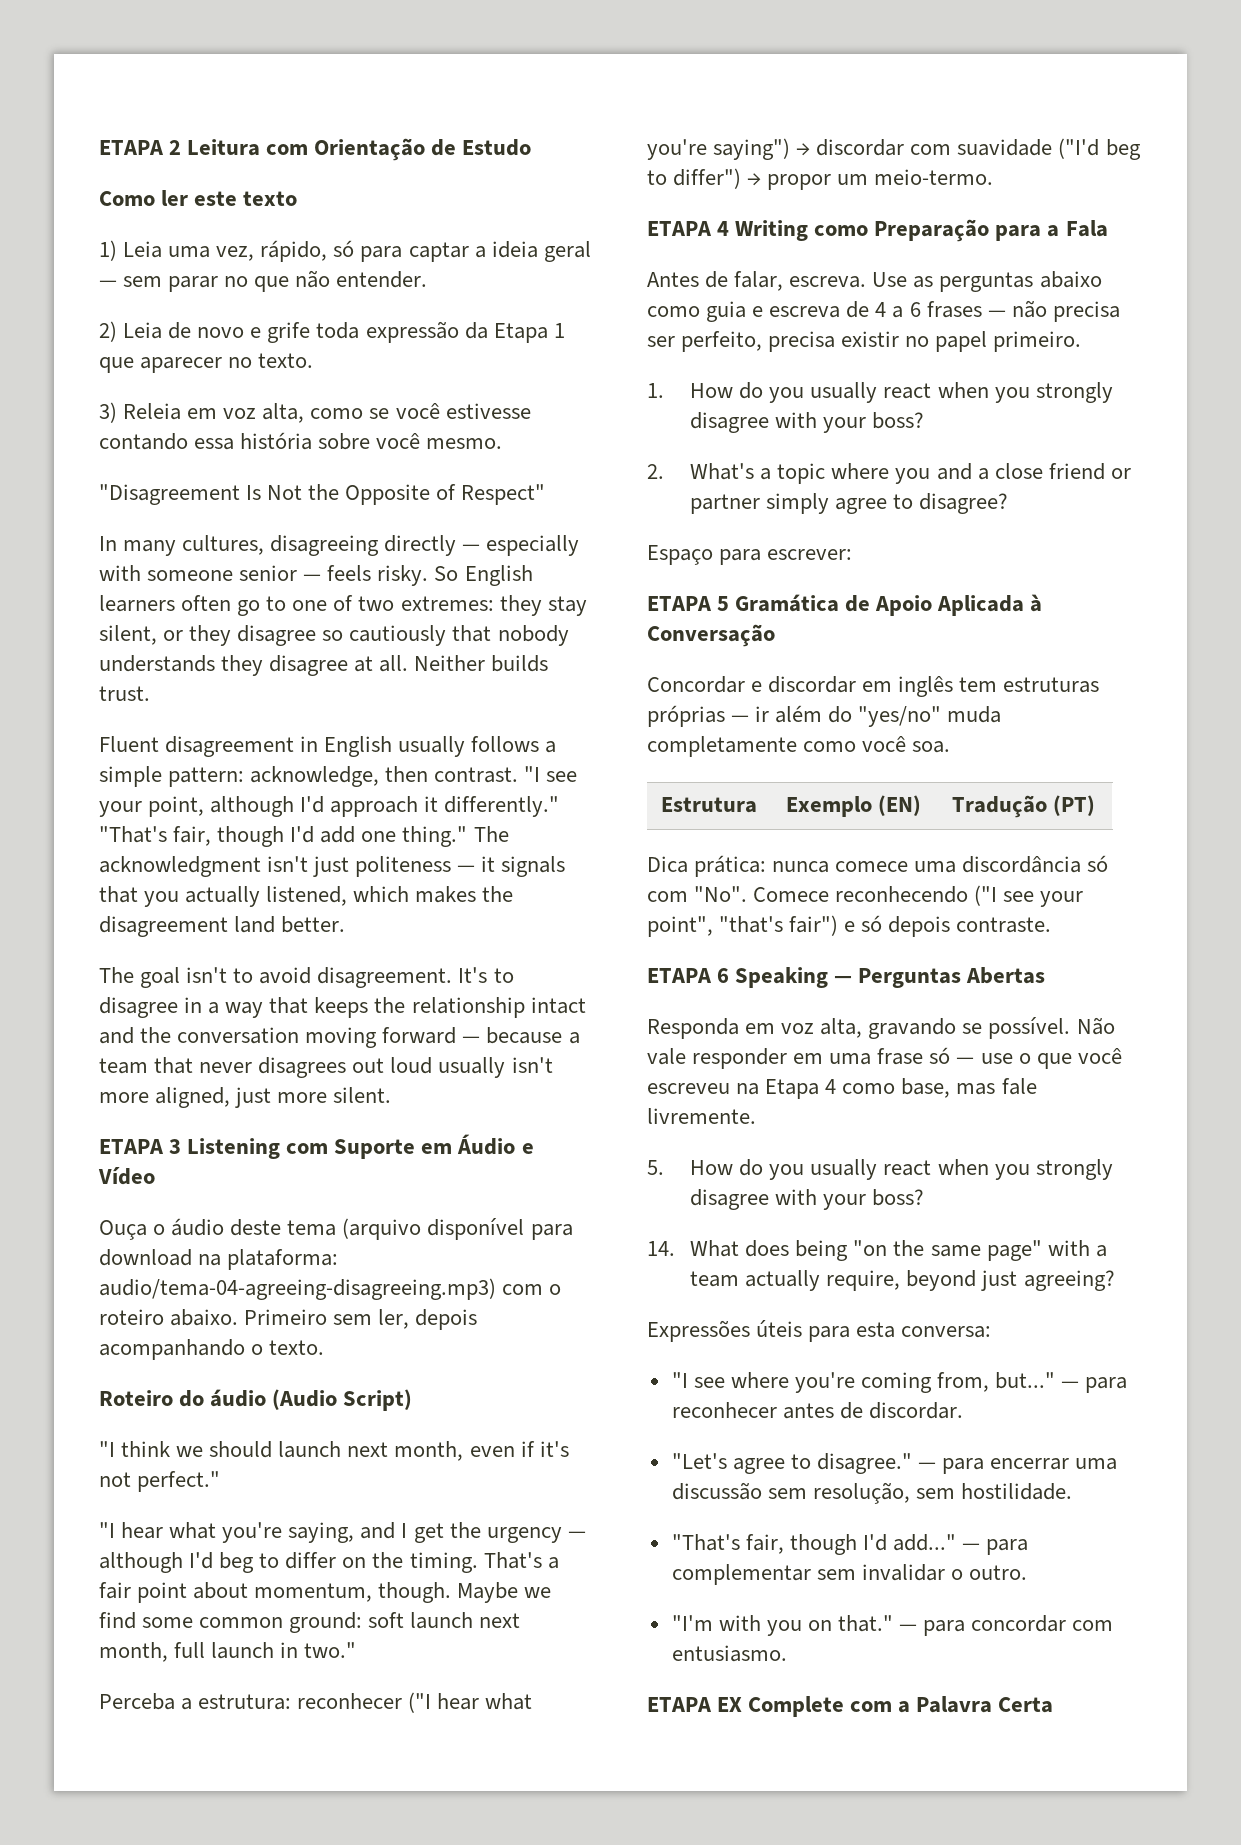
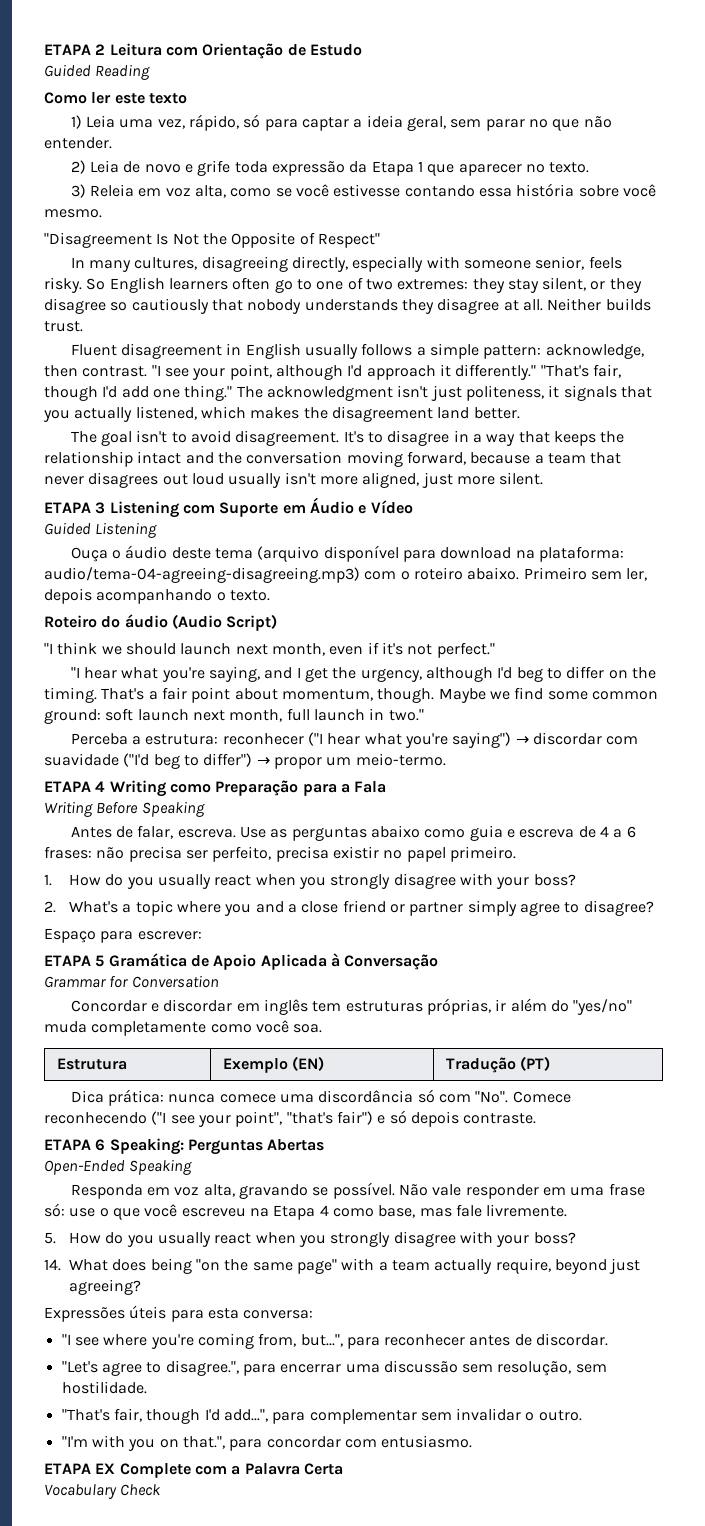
+ Guided Reading
- 1) Leia uma vez, rápido, só para captar a ideia geral — sem parar no que não entender.
+ 1) Leia uma vez, rápido, só para captar a ideia geral, sem parar no que não entender.
- In many cultures, disagreeing directly — especially with someone senior — feels risky.
+ In many cultures, disagreeing directly, especially with someone senior, feels risky.
- The acknowledgment isn't just politeness — it signals that you actually listened, which makes the disagreement land better.
+ The acknowledgment isn't just politeness, it signals that you actually listened, which makes the disagreement land better.
- It's to disagree in a way that keeps the relationship intact and the conversation moving forward — because a team that never disagrees out loud usually isn't more aligned, just more silent.
+ It's to disagree in a way that keeps the relationship intact and the conversation moving forward, because a team that never disagrees out loud usually isn't more aligned, just more silent.
+ Guided Listening
- "I hear what you're saying, and I get the urgency — although I'd beg to differ on the timing.
+ "I hear what you're saying, and I get the urgency, although I'd beg to differ on the timing.
+ Writing Before Speaking
- Use as perguntas abaixo como guia e escreva de 4 a 6 frases — não precisa ser perfeito, precisa existir no papel primeiro.
+ Use as perguntas abaixo como guia e escreva de 4 a 6 frases: não precisa ser perfeito, precisa existir no papel primeiro.
+ Grammar for Conversation
- Concordar e discordar em inglês tem estruturas próprias — ir além do "yes/no" muda completamente como você soa.
+ Concordar e discordar em inglês tem estruturas próprias, ir além do "yes/no" muda completamente como você soa.
- ETAPA 6 Speaking — Perguntas Abertas
+ ETAPA 6 Speaking: Perguntas Abertas
+ Open-Ended Speaking
- Não vale responder em uma frase só — use o que você escreveu na Etapa 4 como base, mas fale livremente.
+ Não vale responder em uma frase só: use o que você escreveu na Etapa 4 como base, mas fale livremente.
- "I see where you're coming from, but..." — para reconhecer antes de discordar.
+ "I see where you're coming from, but...", para reconhecer antes de discordar.
- "Let's agree to disagree." — para encerrar uma discussão sem resolução, sem hostilidade.
+ "Let's agree to disagree.", para encerrar uma discussão sem resolução, sem hostilidade.
- "That's fair, though I'd add..." — para complementar sem invalidar o outro.
+ "That's fair, though I'd add...", para complementar sem invalidar o outro.
- "I'm with you on that." — para concordar com entusiasmo.
+ "I'm with you on that.", para concordar com entusiasmo.
+ Vocabulary Check

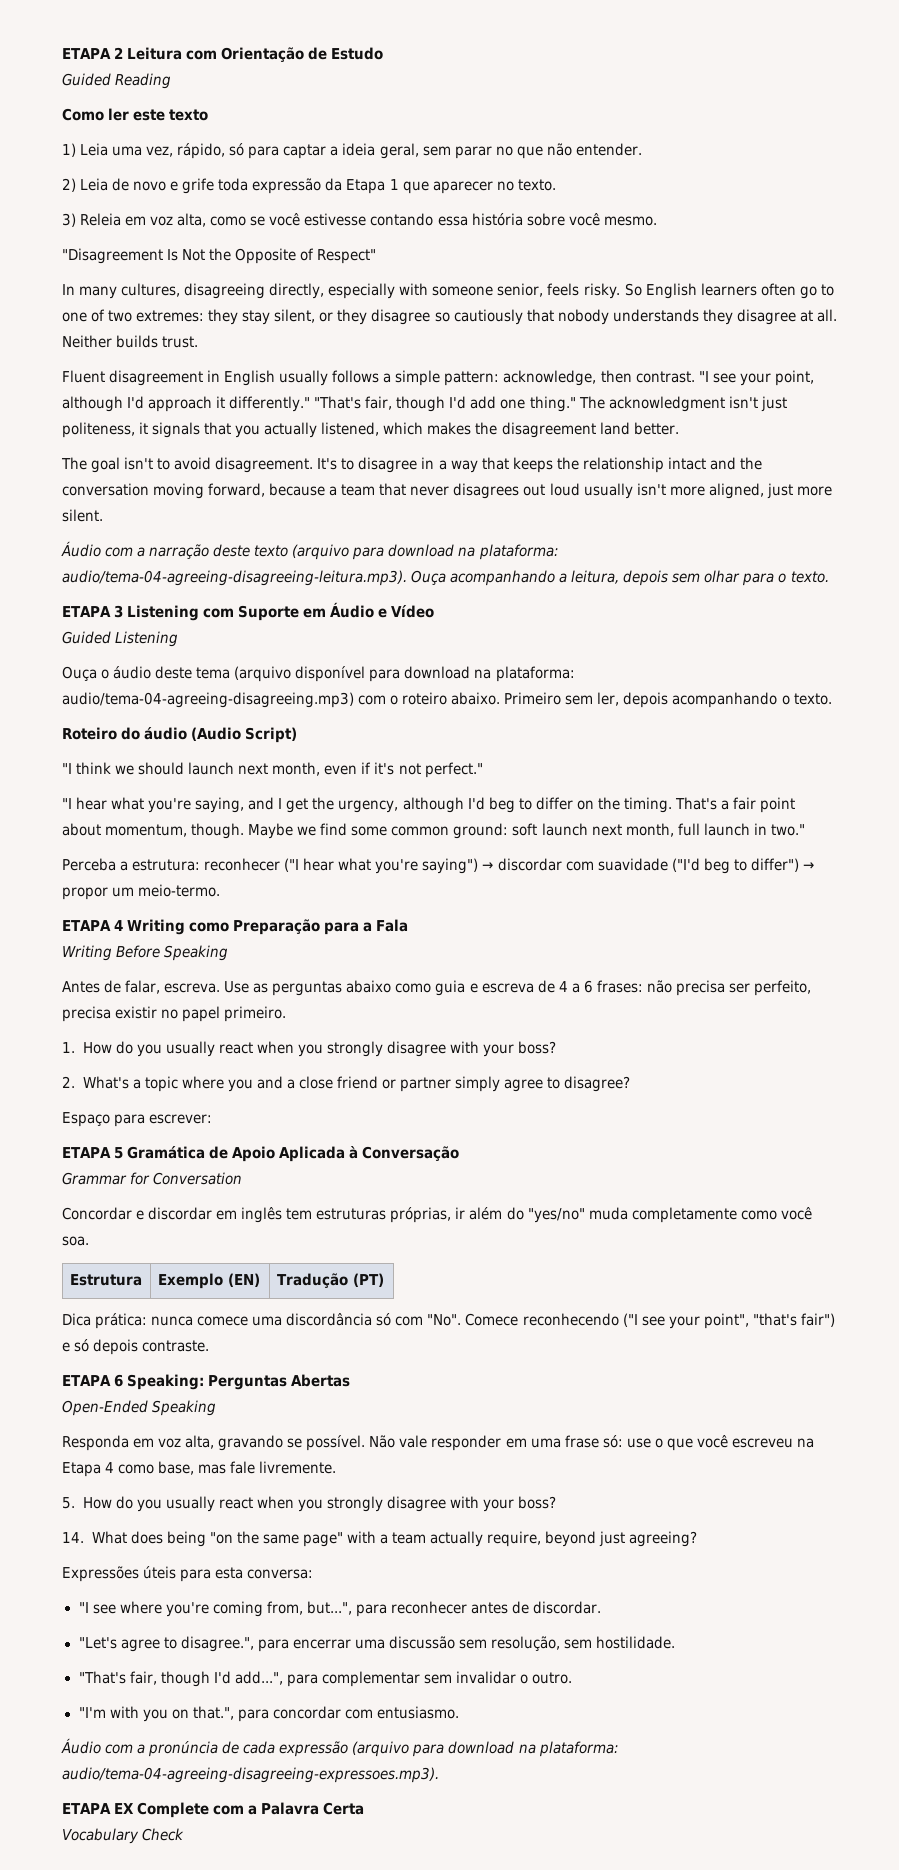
+ Áudio com a narração deste texto (arquivo para download na plataforma: audio/tema-04-agreeing-disagreeing-leitura.mp3). Ouça acompanhando a leitura, depois sem olhar para o texto.
+ Áudio com a pronúncia de cada expressão (arquivo para download na plataforma: audio/tema-04-agreeing-disagreeing-expressoes.mp3).

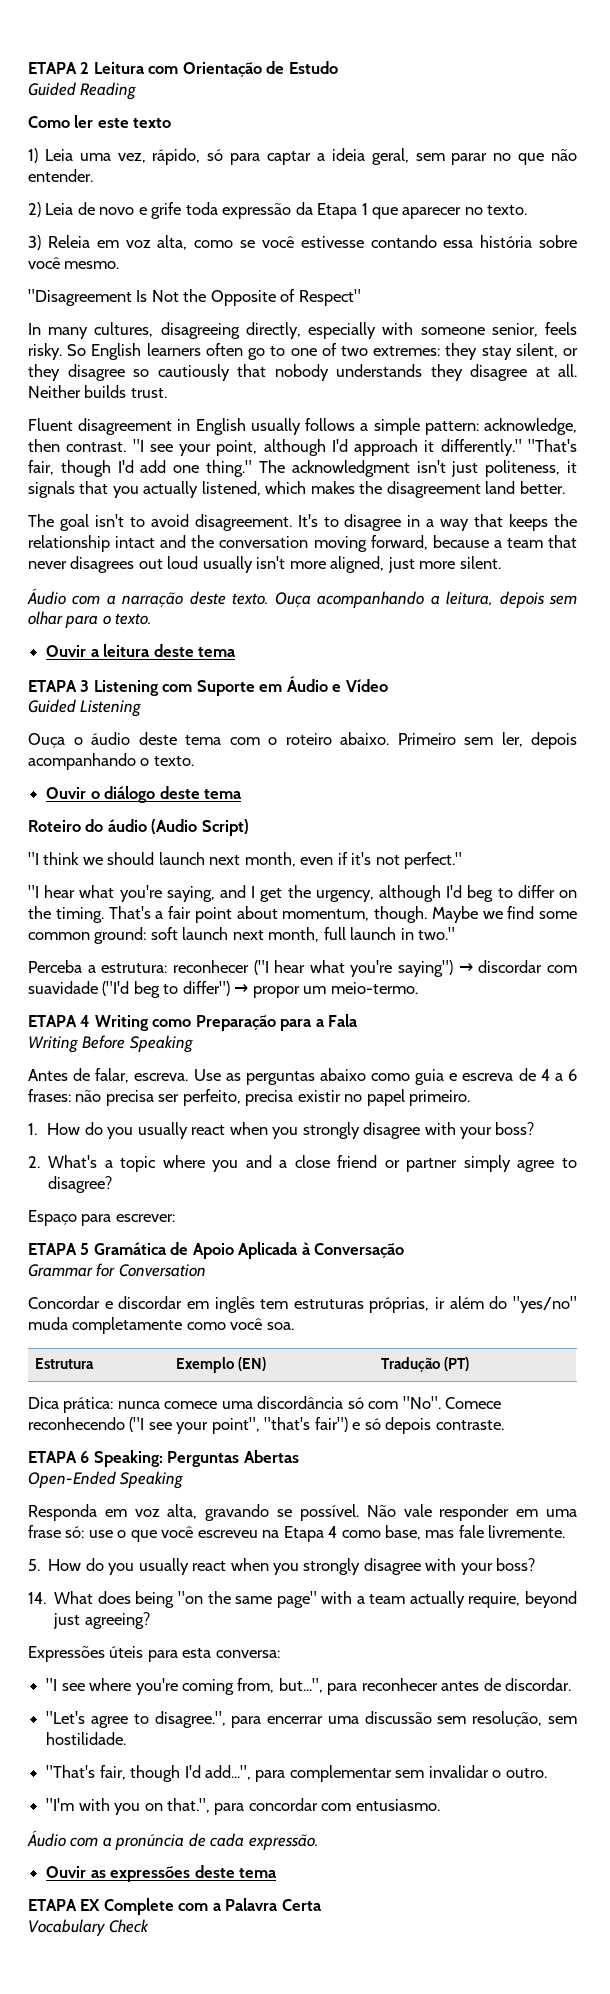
- Áudio com a narração deste texto (arquivo para download na plataforma: audio/tema-04-agreeing-disagreeing-leitura.mp3). Ouça acompanhando a leitura, depois sem olhar para o texto.
+ Áudio com a narração deste texto. Ouça acompanhando a leitura, depois sem olhar para o texto.
+ Ouvir a leitura deste tema
- Ouça o áudio deste tema (arquivo disponível para download na plataforma: audio/tema-04-agreeing-disagreeing.mp3) com o roteiro abaixo.
+ Ouça o áudio deste tema com o roteiro abaixo.
+ Ouvir o diálogo deste tema
- Áudio com a pronúncia de cada expressão (arquivo para download na plataforma: audio/tema-04-agreeing-disagreeing-expressoes.mp3).
+ Áudio com a pronúncia de cada expressão.
+ Ouvir as expressões deste tema

